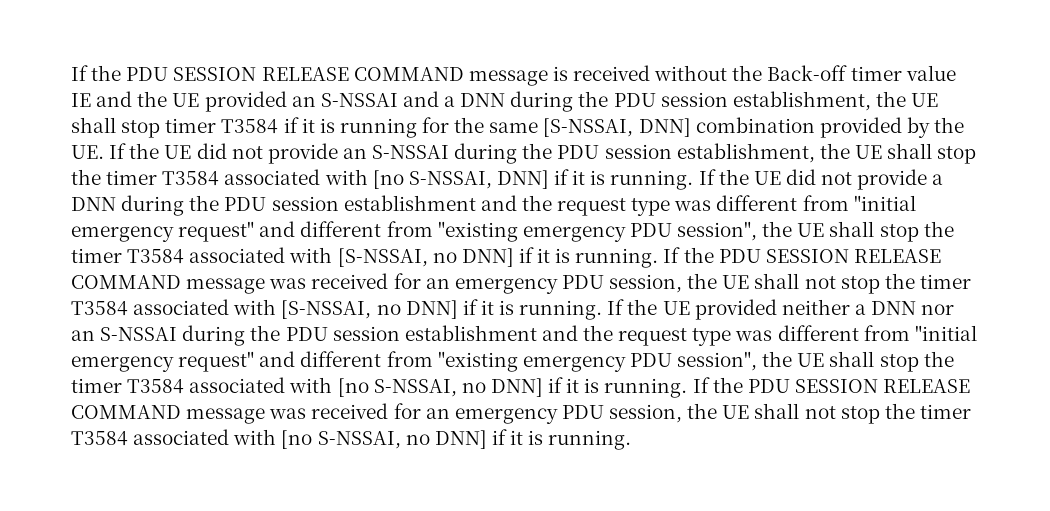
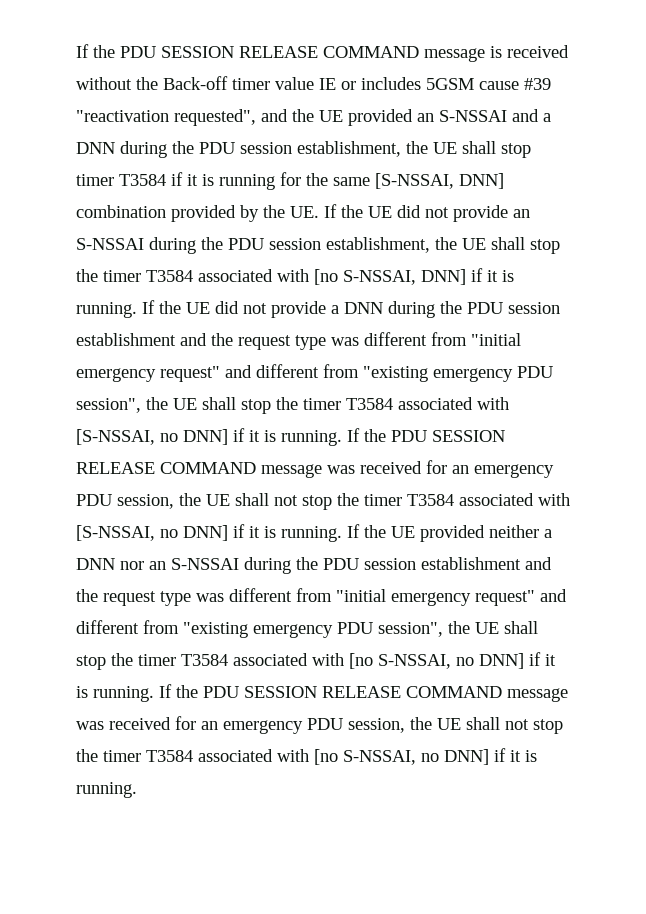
- If the PDU SESSION RELEASE COMMAND message is received without the Back-off timer value IE and the UE provided an S-NSSAI and a DNN during the PDU session establishment, the UE shall stop timer T3584 if it is running for the same [S-NSSAI, DNN] combination provided by the UE. If the UE did not provide an S-NSSAI during the PDU session establishment, the UE shall stop the timer T3584 associated with [no S-NSSAI, DNN] if it is running.
+ If the PDU SESSION RELEASE COMMAND message is received without the Back-off timer value IE or includes 5GSM cause #39 "reactivation requested", and the UE provided an S-NSSAI and a DNN during the PDU session establishment, the UE shall stop timer T3584 if it is running for the same [S-NSSAI, DNN] combination provided by the UE. If the UE did not provide an S-NSSAI during the PDU session establishment, the UE shall stop the timer T3584 associated with [no S-NSSAI, DNN] if it is running.

